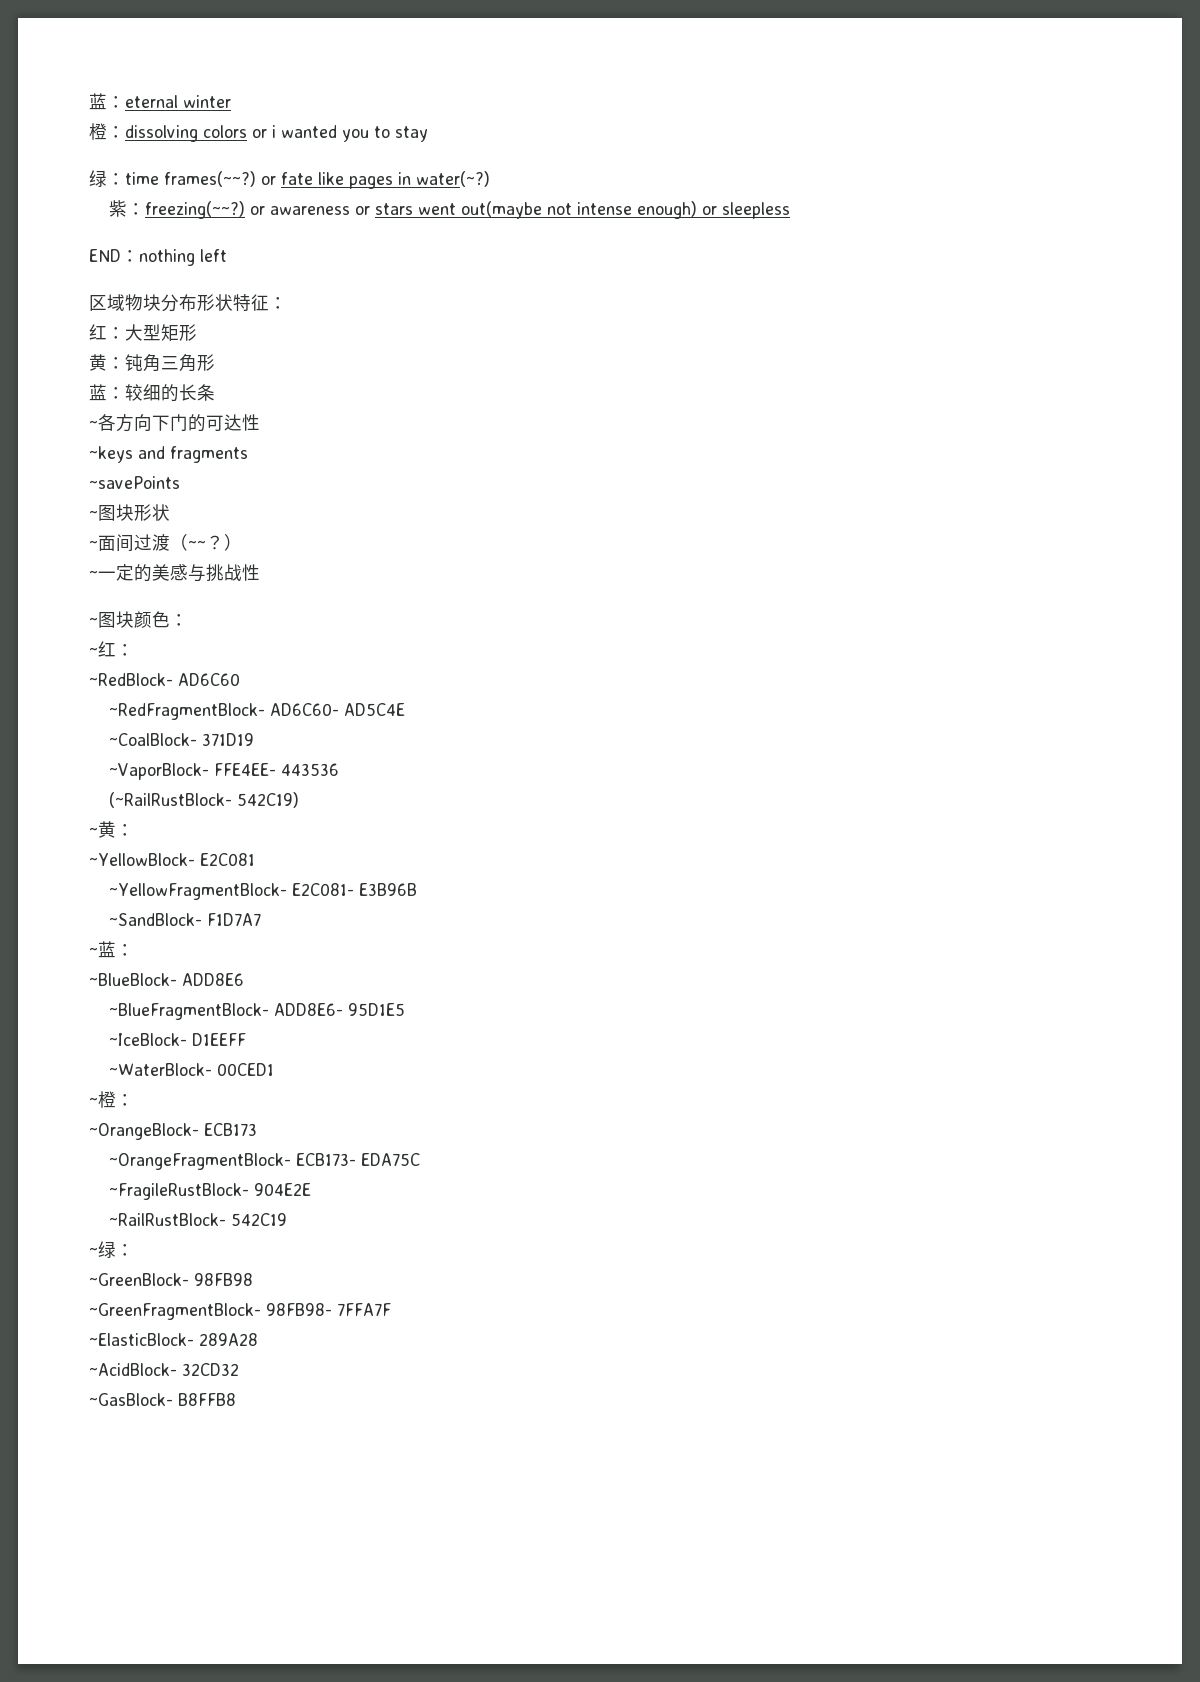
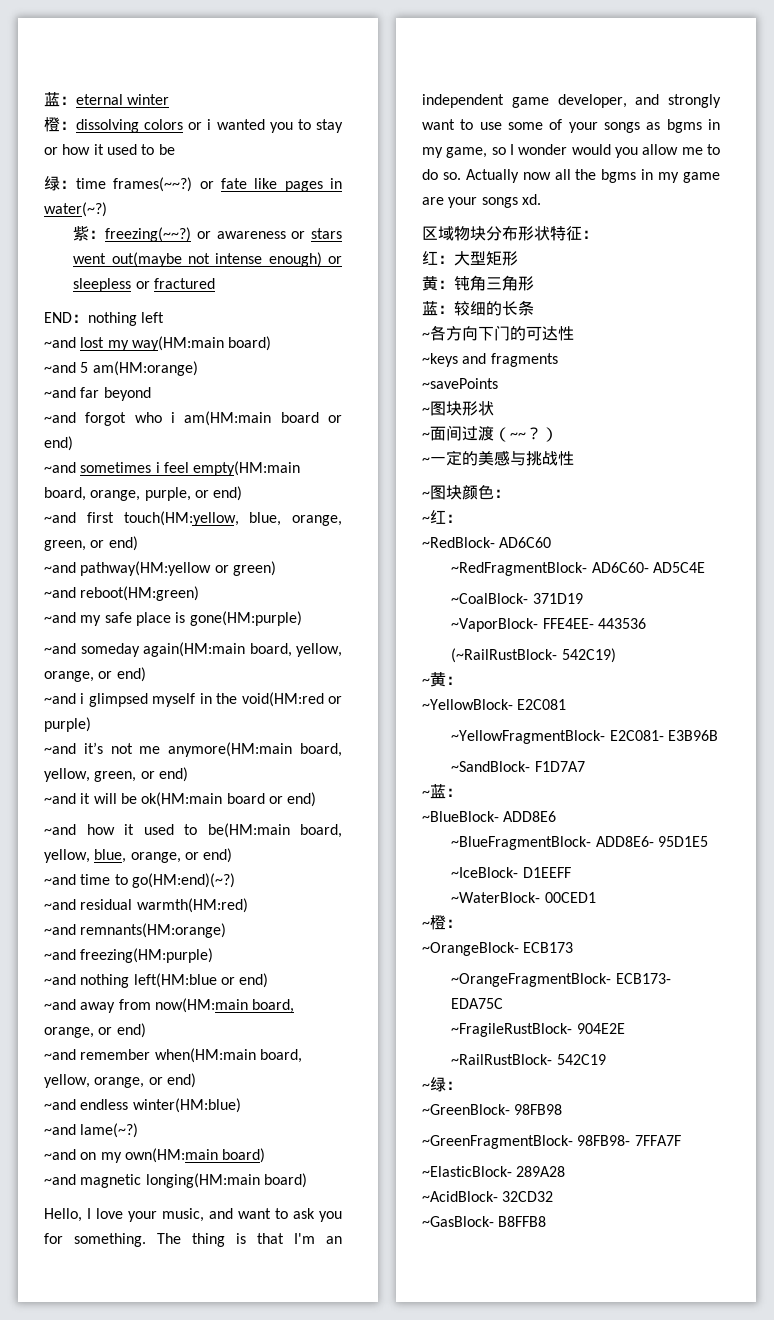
- 橙：dissolving colors or i wanted you to stay
+ 橙：dissolving colors or i wanted you to stay or how it used to be
- 紫：freezing(~~?) or awareness or stars went out(maybe not intense enough) or sleepless
+ 紫：freezing(~~?) or awareness or stars went out(maybe not intense enough) or sleepless or fractured
+ ~and lost my way(HM:main board)
+ ~and 5 am(HM:orange)
+ ~and far beyond
+ ~and forgot who i am(HM:main board or end)
+ ~and sometimes i feel empty(HM:main board, orange, purple, or end)
+ ~and first touch(HM:yellow, blue, orange, green, or end)
+ ~and pathway(HM:yellow or green)
+ ~and reboot(HM:green)
+ ~and my safe place is gone(HM:purple)
+ ~and someday again(HM:main board, yellow, orange, or end)
+ ~and i glimpsed myself in the void(HM:red or purple)
+ ~and it’s not me anymore(HM:main board, yellow, green, or end)
+ ~and it will be ok(HM:main board or end)
+ ~and how it used to be(HM:main board, yellow, blue, orange, or end)
+ ~and time to go(HM:end)(~?)
+ ~and residual warmth(HM:red)
+ ~and remnants(HM:orange)
+ ~and freezing(HM:purple)
+ ~and nothing left(HM:blue or end)
+ ~and away from now(HM:main board, orange, or end)
+ ~and remember when(HM:main board, yellow, orange, or end)
+ ~and endless winter(HM:blue)
+ ~and lame(~?)
+ ~and on my own(HM:main board)
+ ~and magnetic longing(HM:main board)
+ Hello, I love your music, and want to ask you for something. The thing is that I'm an independent game developer, and strongly want to use some of your songs as bgms in my game, so I wonder would you allow me to do so. Actually now all the bgms in my game are your songs xd.

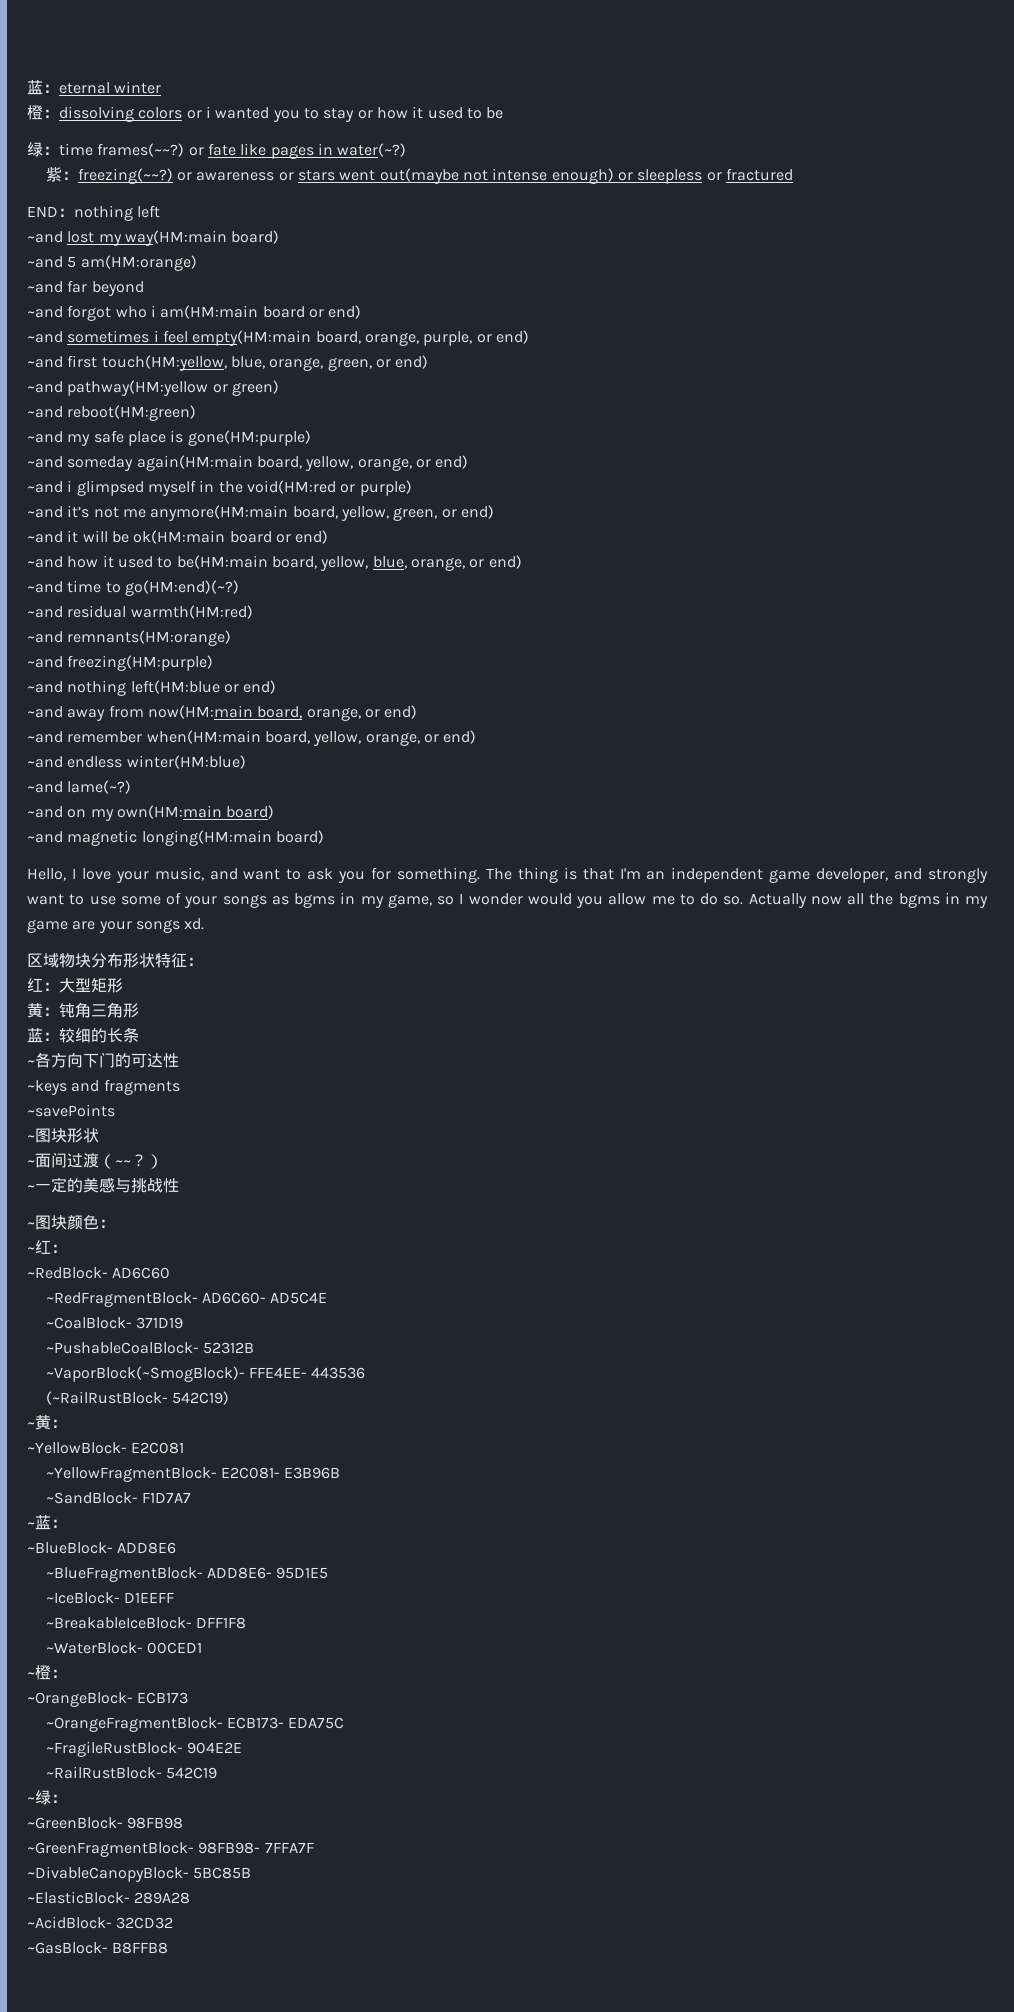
- ~VaporBlock- FFE4EE- 443536
+ ~PushableCoalBlock- 52312B
+ ~VaporBlock(~SmogBlock)- FFE4EE- 443536
+ ~BreakableIceBlock- DFF1F8
+ ~DivableCanopyBlock- 5BC85B

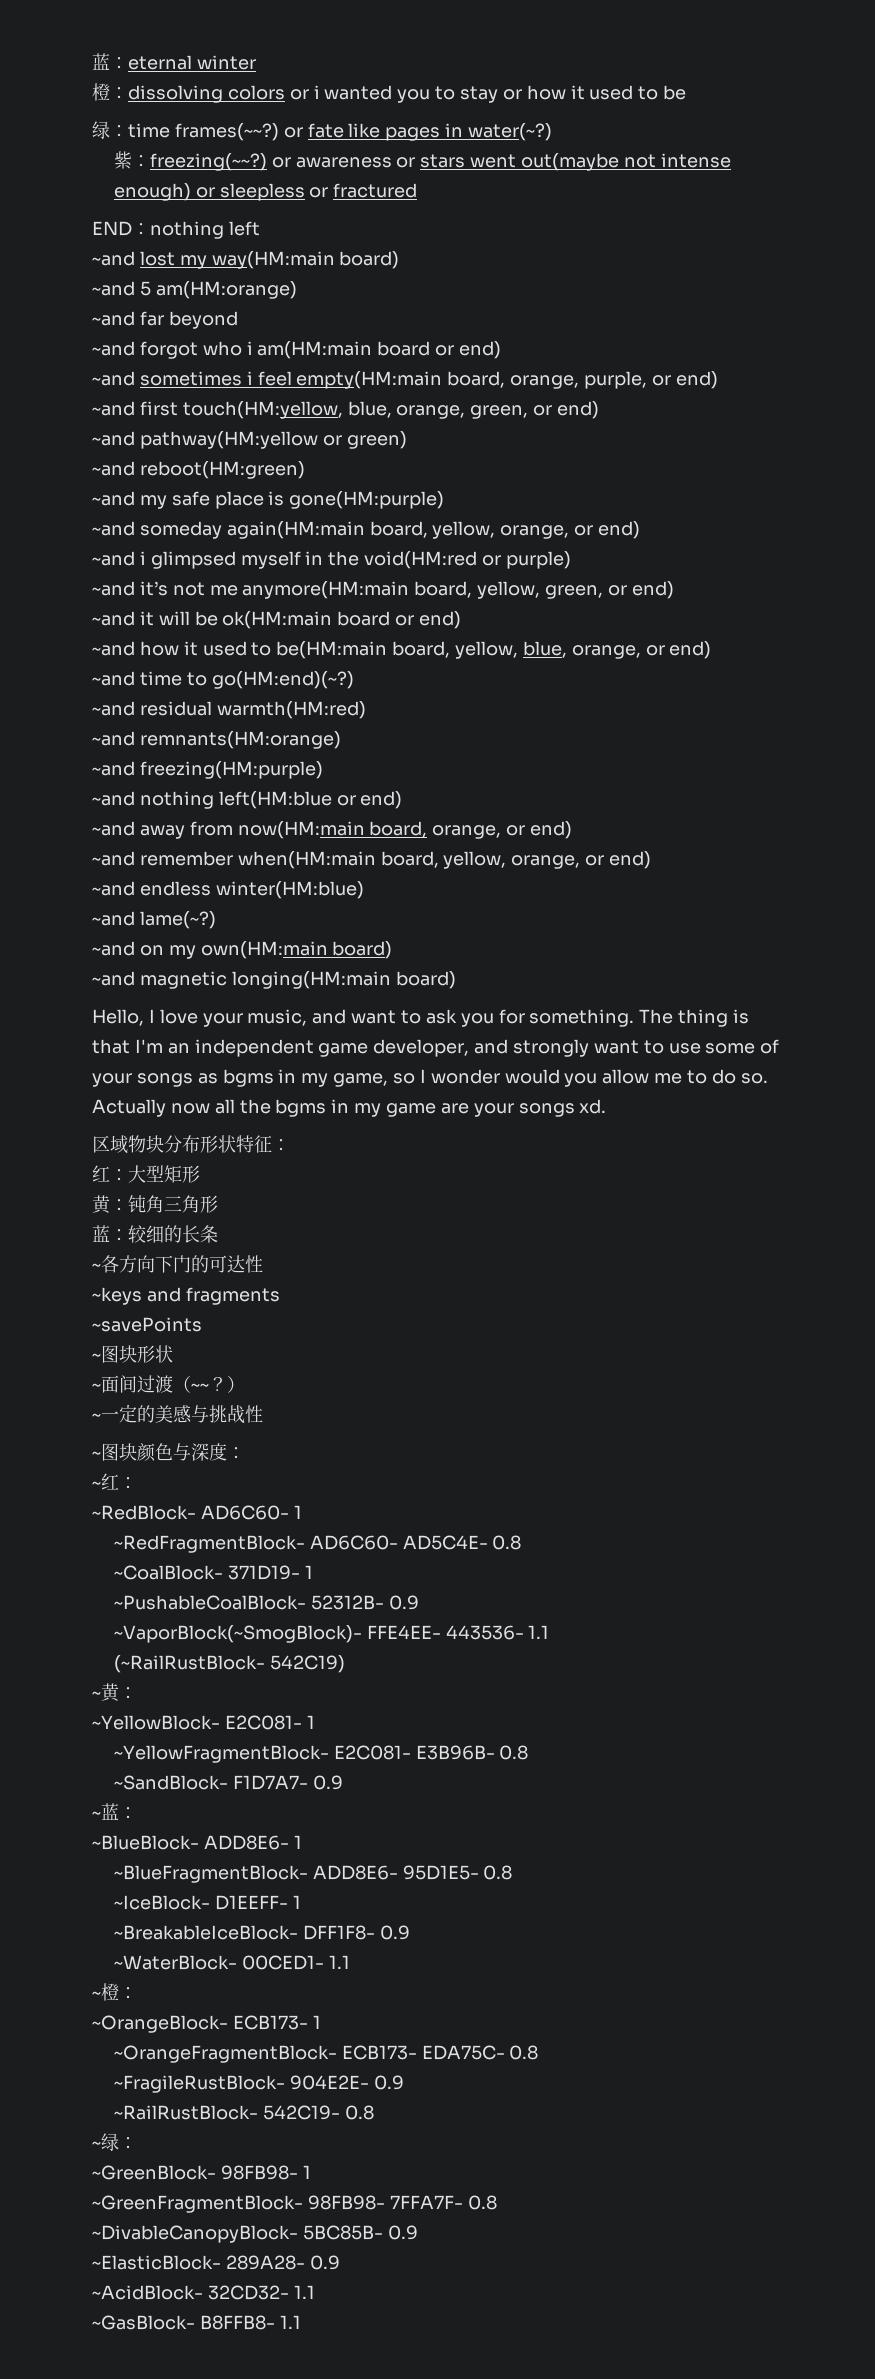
- ~图块颜色：
+ ~图块颜色与深度：
- ~RedBlock- AD6C60
+ ~RedBlock- AD6C60- 1
- ~RedFragmentBlock- AD6C60- AD5C4E
+ ~RedFragmentBlock- AD6C60- AD5C4E- 0.8
- ~CoalBlock- 371D19
+ ~CoalBlock- 371D19- 1
- ~PushableCoalBlock- 52312B
+ ~PushableCoalBlock- 52312B- 0.9
- ~VaporBlock(~SmogBlock)- FFE4EE- 443536
+ ~VaporBlock(~SmogBlock)- FFE4EE- 443536- 1.1
- ~YellowBlock- E2C081
+ ~YellowBlock- E2C081- 1
- ~YellowFragmentBlock- E2C081- E3B96B
+ ~YellowFragmentBlock- E2C081- E3B96B- 0.8
- ~SandBlock- F1D7A7
+ ~SandBlock- F1D7A7- 0.9
- ~BlueBlock- ADD8E6
+ ~BlueBlock- ADD8E6- 1
- ~BlueFragmentBlock- ADD8E6- 95D1E5
+ ~BlueFragmentBlock- ADD8E6- 95D1E5- 0.8
- ~IceBlock- D1EEFF
+ ~IceBlock- D1EEFF- 1
- ~BreakableIceBlock- DFF1F8
+ ~BreakableIceBlock- DFF1F8- 0.9
- ~WaterBlock- 00CED1
+ ~WaterBlock- 00CED1- 1.1
- ~OrangeBlock- ECB173
+ ~OrangeBlock- ECB173- 1
- ~OrangeFragmentBlock- ECB173- EDA75C
+ ~OrangeFragmentBlock- ECB173- EDA75C- 0.8
- ~FragileRustBlock- 904E2E
+ ~FragileRustBlock- 904E2E- 0.9
- ~RailRustBlock- 542C19
+ ~RailRustBlock- 542C19- 0.8
- ~GreenBlock- 98FB98
+ ~GreenBlock- 98FB98- 1
- ~GreenFragmentBlock- 98FB98- 7FFA7F
+ ~GreenFragmentBlock- 98FB98- 7FFA7F- 0.8
- ~DivableCanopyBlock- 5BC85B
+ ~DivableCanopyBlock- 5BC85B- 0.9
- ~ElasticBlock- 289A28
+ ~ElasticBlock- 289A28- 0.9
- ~AcidBlock- 32CD32
+ ~AcidBlock- 32CD32- 1.1
- ~GasBlock- B8FFB8
+ ~GasBlock- B8FFB8- 1.1

